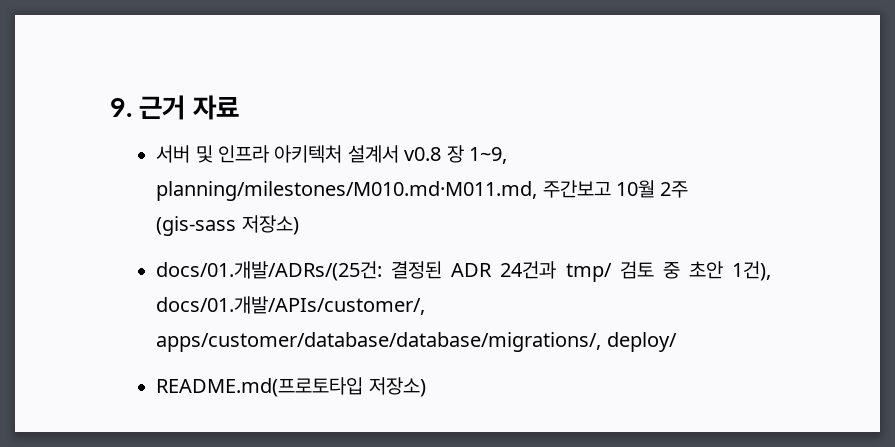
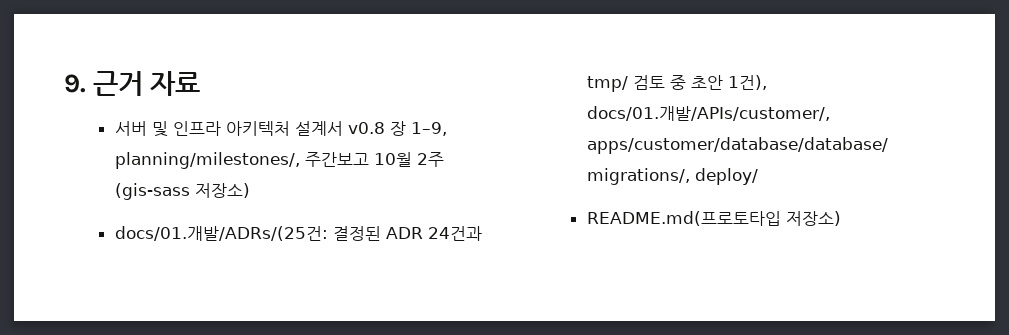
- 서버 및 인프라 아키텍처 설계서 v0.8 장 1~9, planning/milestones/M010.md·M011.md, 주간보고 10월 2주 (gis-sass 저장소)
+ 서버 및 인프라 아키텍처 설계서 v0.8 장 1–9, planning/milestones/, 주간보고 10월 2주 (gis-sass 저장소)

